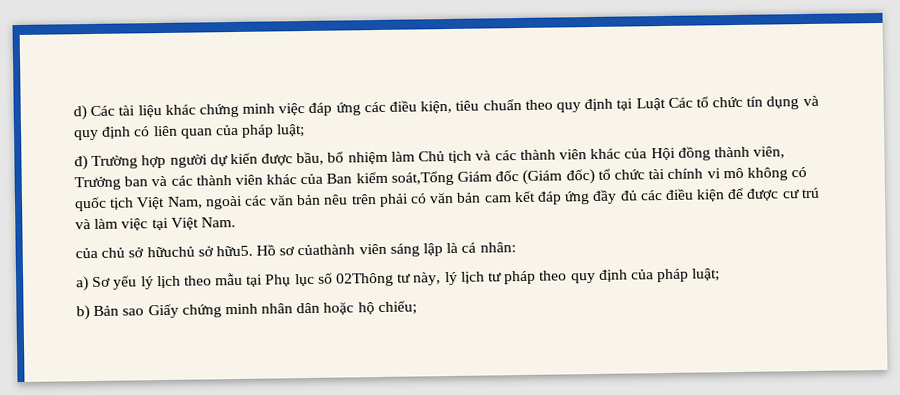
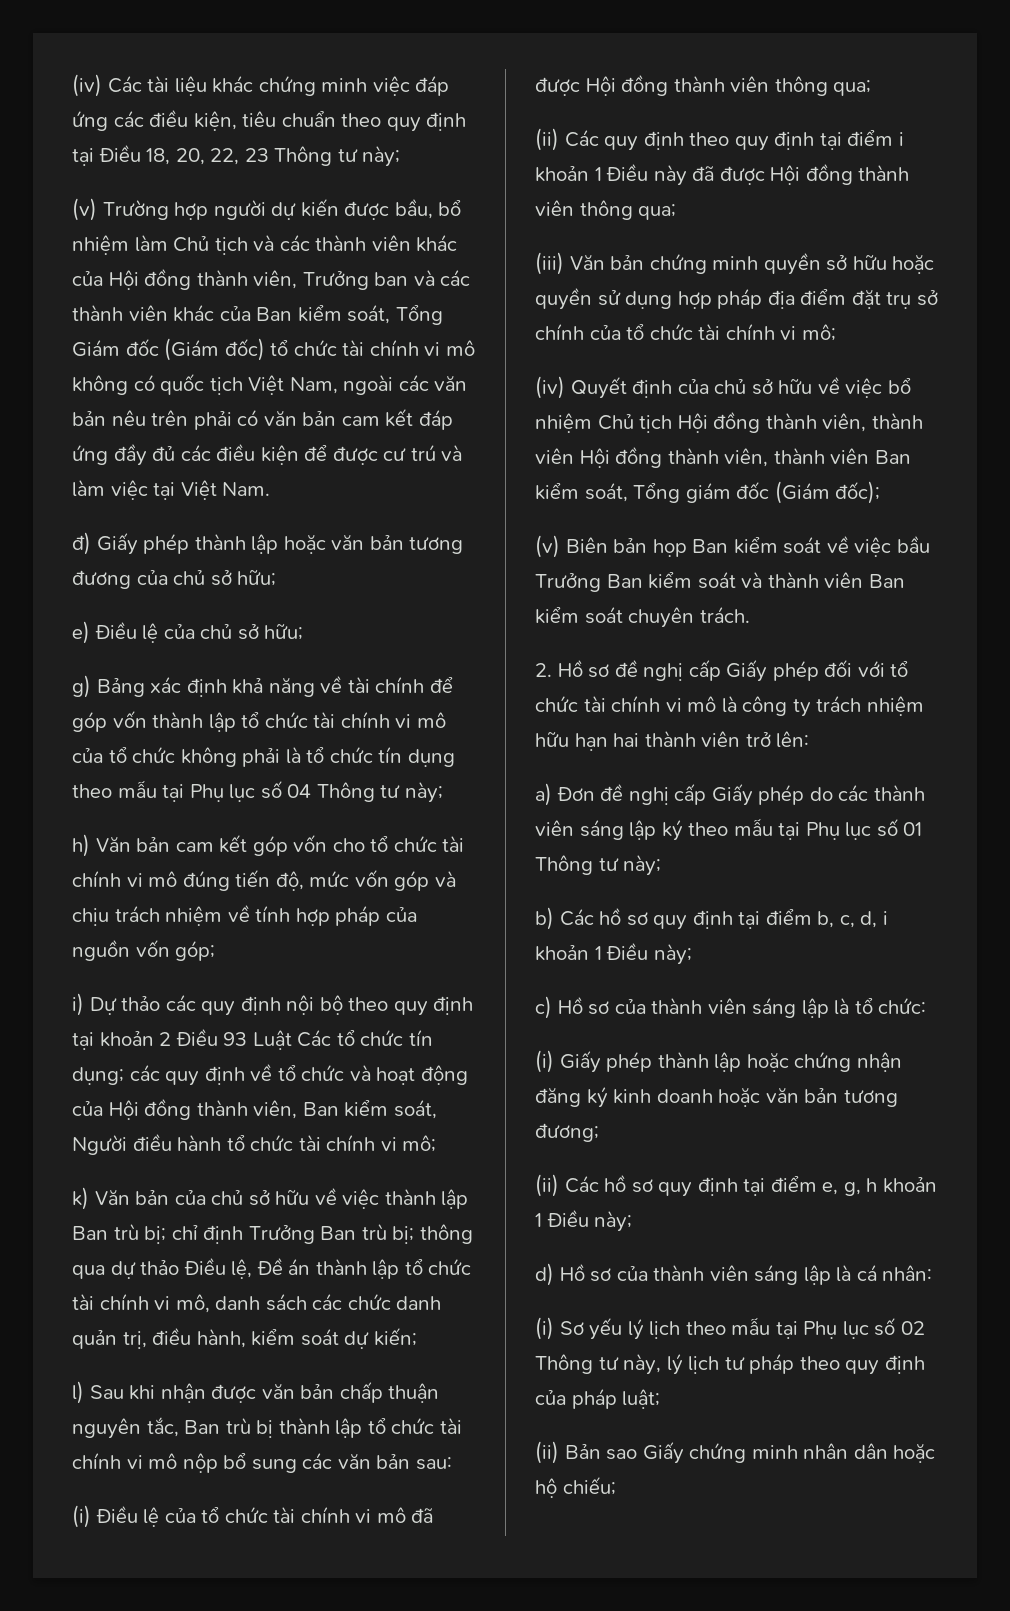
- d) Các tài liệu khác chứng minh việc đáp ứng các điều kiện, tiêu chuẩn theo quy định tại Luật Các tổ chức tín dụng và quy định có liên quan của pháp luật;
- đ) Trường hợp người dự kiến được bầu, bổ nhiệm làm Chủ tịch và các thành viên khác của Hội đồng thành viên, Trưởng ban và các thành viên khác của Ban kiểm soát,Tổng Giám đốc (Giám đốc) tổ chức tài chính vi mô không có quốc tịch Việt Nam, ngoài các văn bản nêu trên phải có văn bản cam kết đáp ứng đầy đủ các điều kiện để được cư trú và làm việc tại Việt Nam.
+ (iv) Các tài liệu khác chứng minh việc đáp ứng các điều kiện, tiêu chuẩn theo quy định tại Điều 18, 20, 22, 23 Thông tư này;
+ (v) Trường hợp người dự kiến được bầu, bổ nhiệm làm Chủ tịch và các thành viên khác của Hội đồng thành viên, Trưởng ban và các thành viên khác của Ban kiểm soát, Tổng Giám đốc (Giám đốc) tổ chức tài chính vi mô không có quốc tịch Việt Nam, ngoài các văn bản nêu trên phải có văn bản cam kết đáp ứng đầy đủ các điều kiện để được cư trú và làm việc tại Việt Nam.
- của chủ sở hữuchủ sở hữu5. Hồ sơ củathành viên sáng lập là cá nhân:
+ đ) Giấy phép thành lập hoặc văn bản tương đương của chủ sở hữu;
+ e) Điều lệ của chủ sở hữu;
+ g) Bảng xác định khả năng về tài chính để góp vốn thành lập tổ chức tài chính vi mô của tổ chức không phải là tổ chức tín dụng theo mẫu tại Phụ lục số 04 Thông tư này;
+ h) Văn bản cam kết góp vốn cho tổ chức tài chính vi mô đúng tiến độ, mức vốn góp và chịu trách nhiệm về tính hợp pháp của nguồn vốn góp;
+ i) Dự thảo các quy định nội bộ theo quy định tại khoản 2 Điều 93 Luật Các tổ chức tín dụng; các quy định về tổ chức và hoạt động của Hội đồng thành viên, Ban kiểm soát, Người điều hành tổ chức tài chính vi mô;
+ k) Văn bản của chủ sở hữu về việc thành lập Ban trù bị; chỉ định Trưởng Ban trù bị; thông qua dự thảo Điều lệ, Đề án thành lập tổ chức tài chính vi mô, danh sách các chức danh quản trị, điều hành, kiểm soát dự kiến;
+ l) Sau khi nhận được văn bản chấp thuận nguyên tắc, Ban trù bị thành lập tổ chức tài chính vi mô nộp bổ sung các văn bản sau:
+ (i) Điều lệ của tổ chức tài chính vi mô đã được Hội đồng thành viên thông qua;
+ (ii) Các quy định theo quy định tại điểm i khoản 1 Điều này đã được Hội đồng thành viên thông qua;
+ (iii) Văn bản chứng minh quyền sở hữu hoặc quyền sử dụng hợp pháp địa điểm đặt trụ sở chính của tổ chức tài chính vi mô;
+ (iv) Quyết định của chủ sở hữu về việc bổ nhiệm Chủ tịch Hội đồng thành viên, thành viên Hội đồng thành viên, thành viên Ban kiểm soát, Tổng giám đốc (Giám đốc);
+ (v) Biên bản họp Ban kiểm soát về việc bầu Trưởng Ban kiểm soát và thành viên Ban kiểm soát chuyên trách.
+ 2. Hồ sơ đề nghị cấp Giấy phép đối với tổ chức tài chính vi mô là công ty trách nhiệm hữu hạn hai thành viên trở lên:
+ a) Đơn đề nghị cấp Giấy phép do các thành viên sáng lập ký theo mẫu tại Phụ lục số 01 Thông tư này;
+ b) Các hồ sơ quy định tại điểm b, c, d, i khoản 1 Điều này;
+ c) Hồ sơ của thành viên sáng lập là tổ chức:
+ (i) Giấy phép thành lập hoặc chứng nhận đăng ký kinh doanh hoặc văn bản tương đương;
+ (ii) Các hồ sơ quy định tại điểm e, g, h khoản 1 Điều này;
+ d) Hồ sơ của thành viên sáng lập là cá nhân:
- a) Sơ yếu lý lịch theo mẫu tại Phụ lục số 02Thông tư này, lý lịch tư pháp theo quy định của pháp luật;
+ (i) Sơ yếu lý lịch theo mẫu tại Phụ lục số 02 Thông tư này, lý lịch tư pháp theo quy định của pháp luật;
- b) Bản sao Giấy chứng minh nhân dân hoặc hộ chiếu;
+ (ii) Bản sao Giấy chứng minh nhân dân hoặc hộ chiếu;

